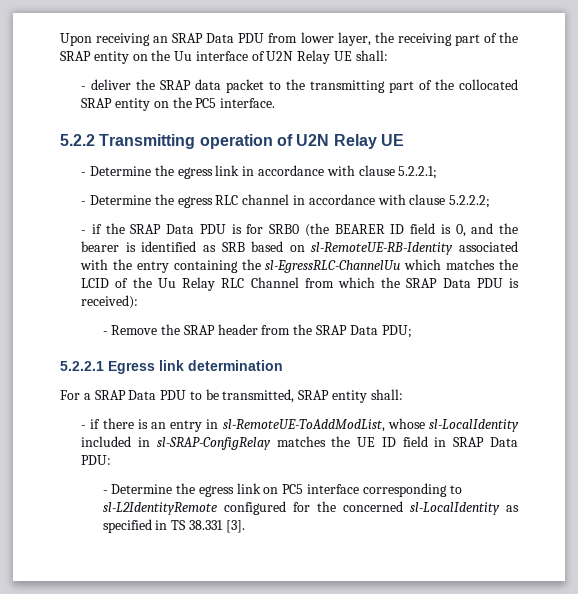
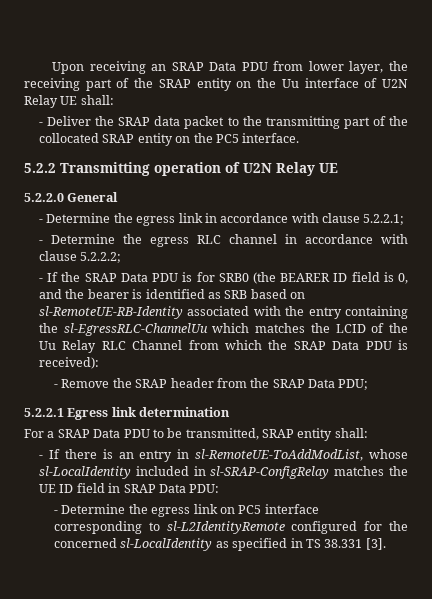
- - deliver the SRAP data packet to the transmitting part of the collocated SRAP entity on the PC5 interface.
+ - Deliver the SRAP data packet to the transmitting part of the collocated SRAP entity on the PC5 interface.
+ 5.2.2.0 General
- - if the SRAP Data PDU is for SRB0 (the BEARER ID field is 0, and the bearer is identified as SRB based on sl-RemoteUE-RB-Identity associated with the entry containing the sl-EgressRLC-ChannelUu which matches the LCID of the Uu Relay RLC Channel from which the SRAP Data PDU is received):
+ - If the SRAP Data PDU is for SRB0 (the BEARER ID field is 0, and the bearer is identified as SRB based on sl-RemoteUE-RB-Identity associated with the entry containing the sl-EgressRLC-ChannelUu which matches the LCID of the Uu Relay RLC Channel from which the SRAP Data PDU is received):
- - if there is an entry in sl-RemoteUE-ToAddModList, whose sl-LocalIdentity included in sl-SRAP-ConfigRelay matches the UE ID field in SRAP Data PDU:
+ - If there is an entry in sl-RemoteUE-ToAddModList, whose sl-LocalIdentity included in sl-SRAP-ConfigRelay matches the UE ID field in SRAP Data PDU:

